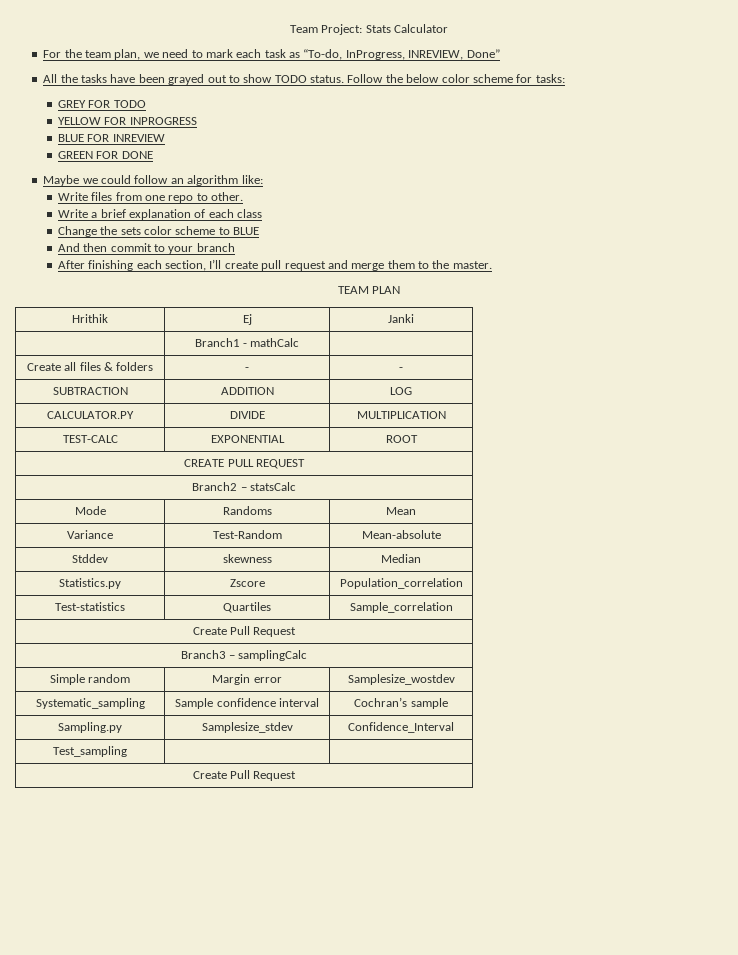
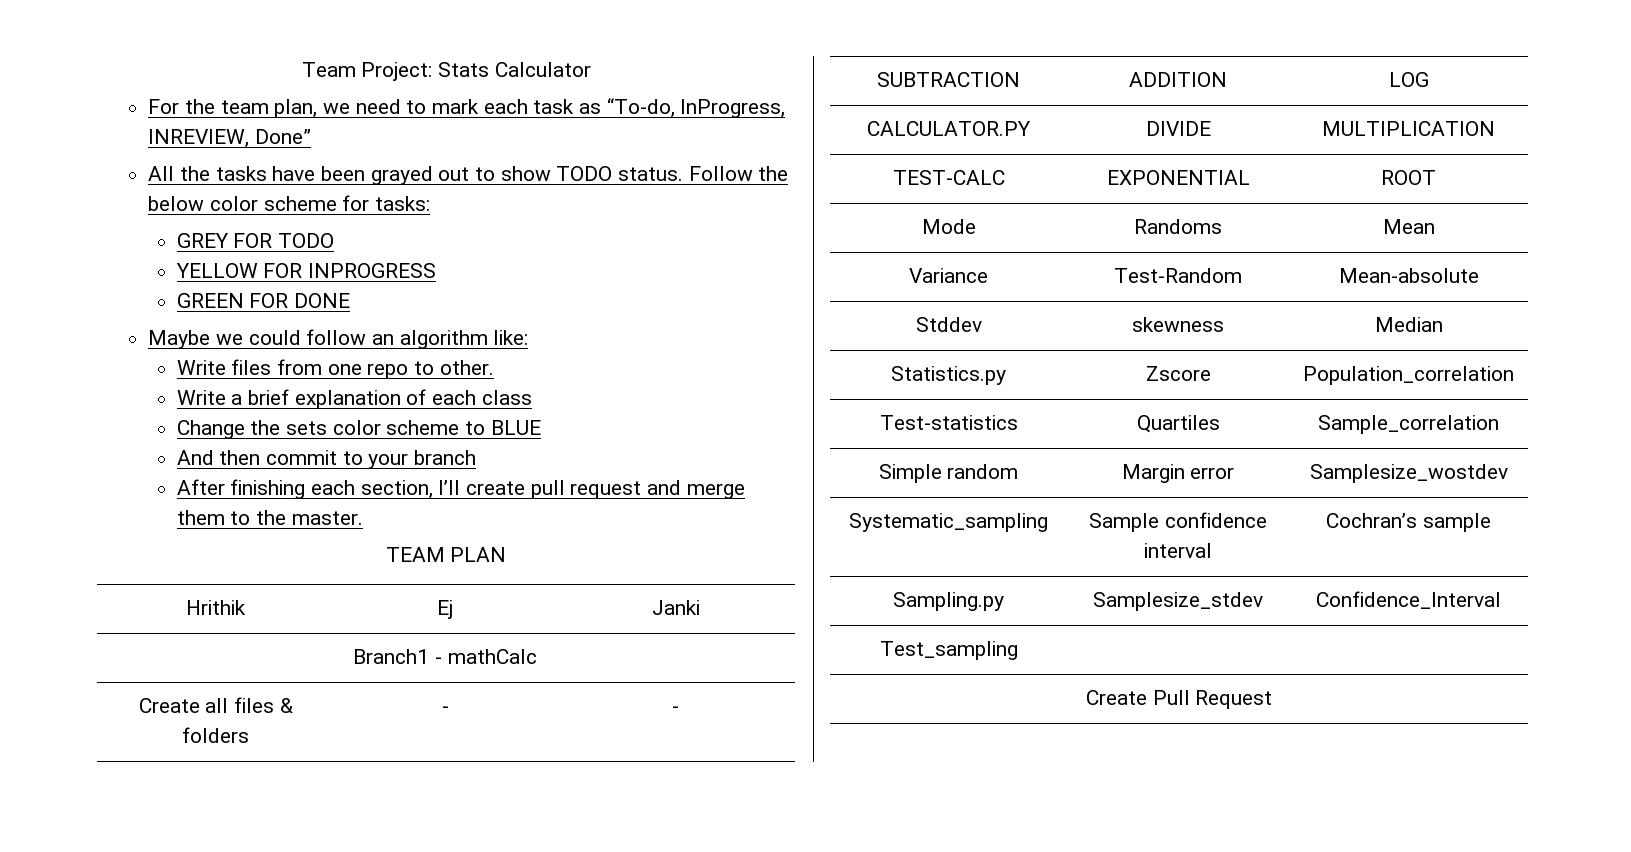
- BLUE FOR INREVIEW
- CREATE PULL REQUEST
- Branch2 – statsCalc
  Test-statistics | Quartiles | Sample_correlation
- Create Pull Request
- Branch3 – samplingCalc

